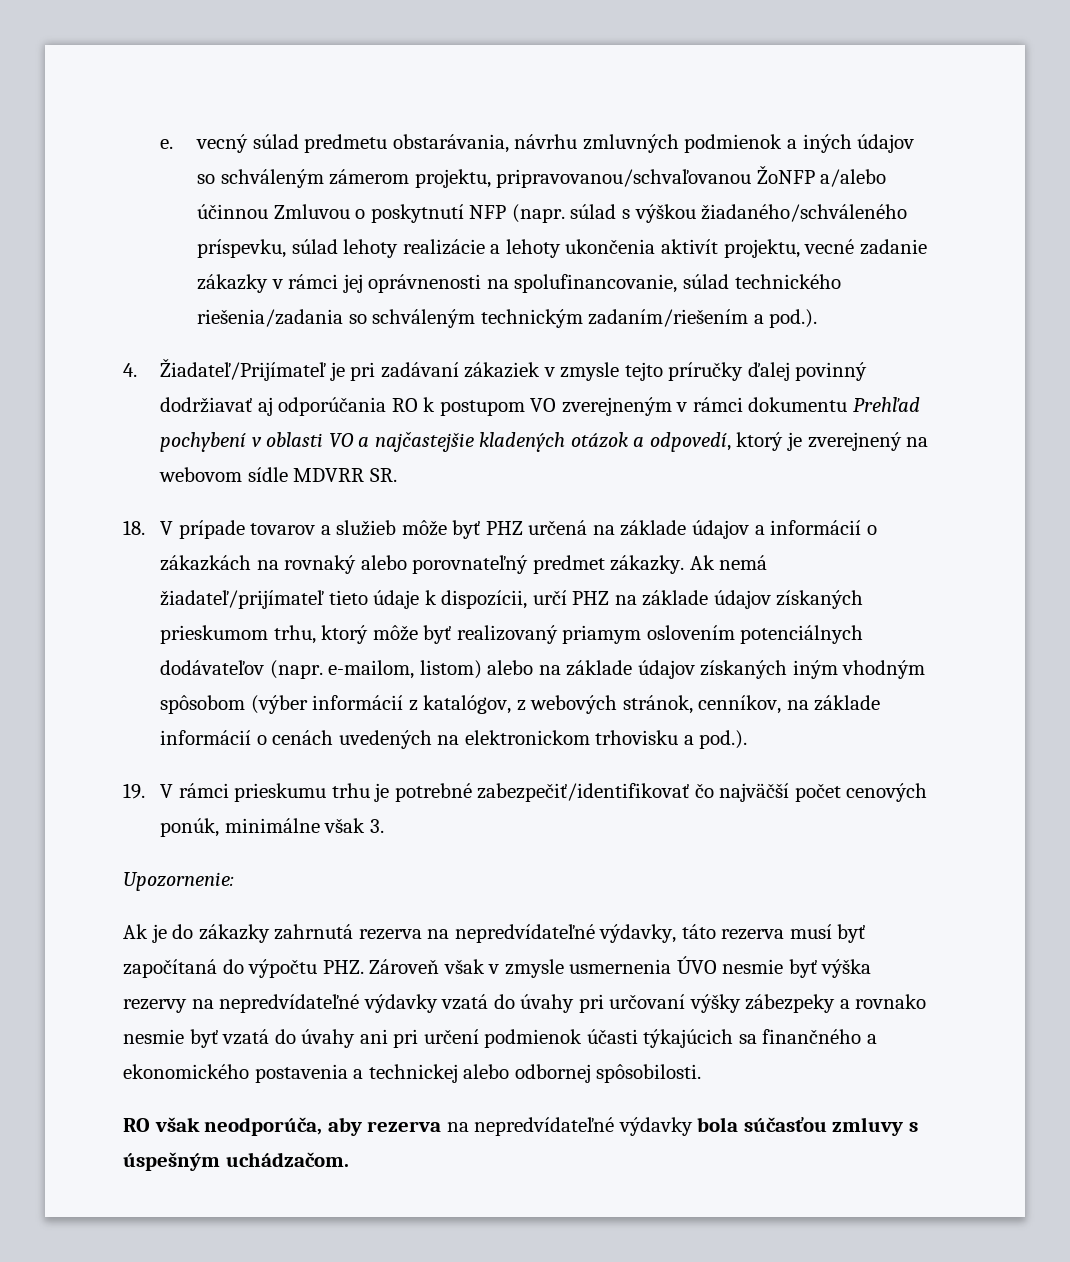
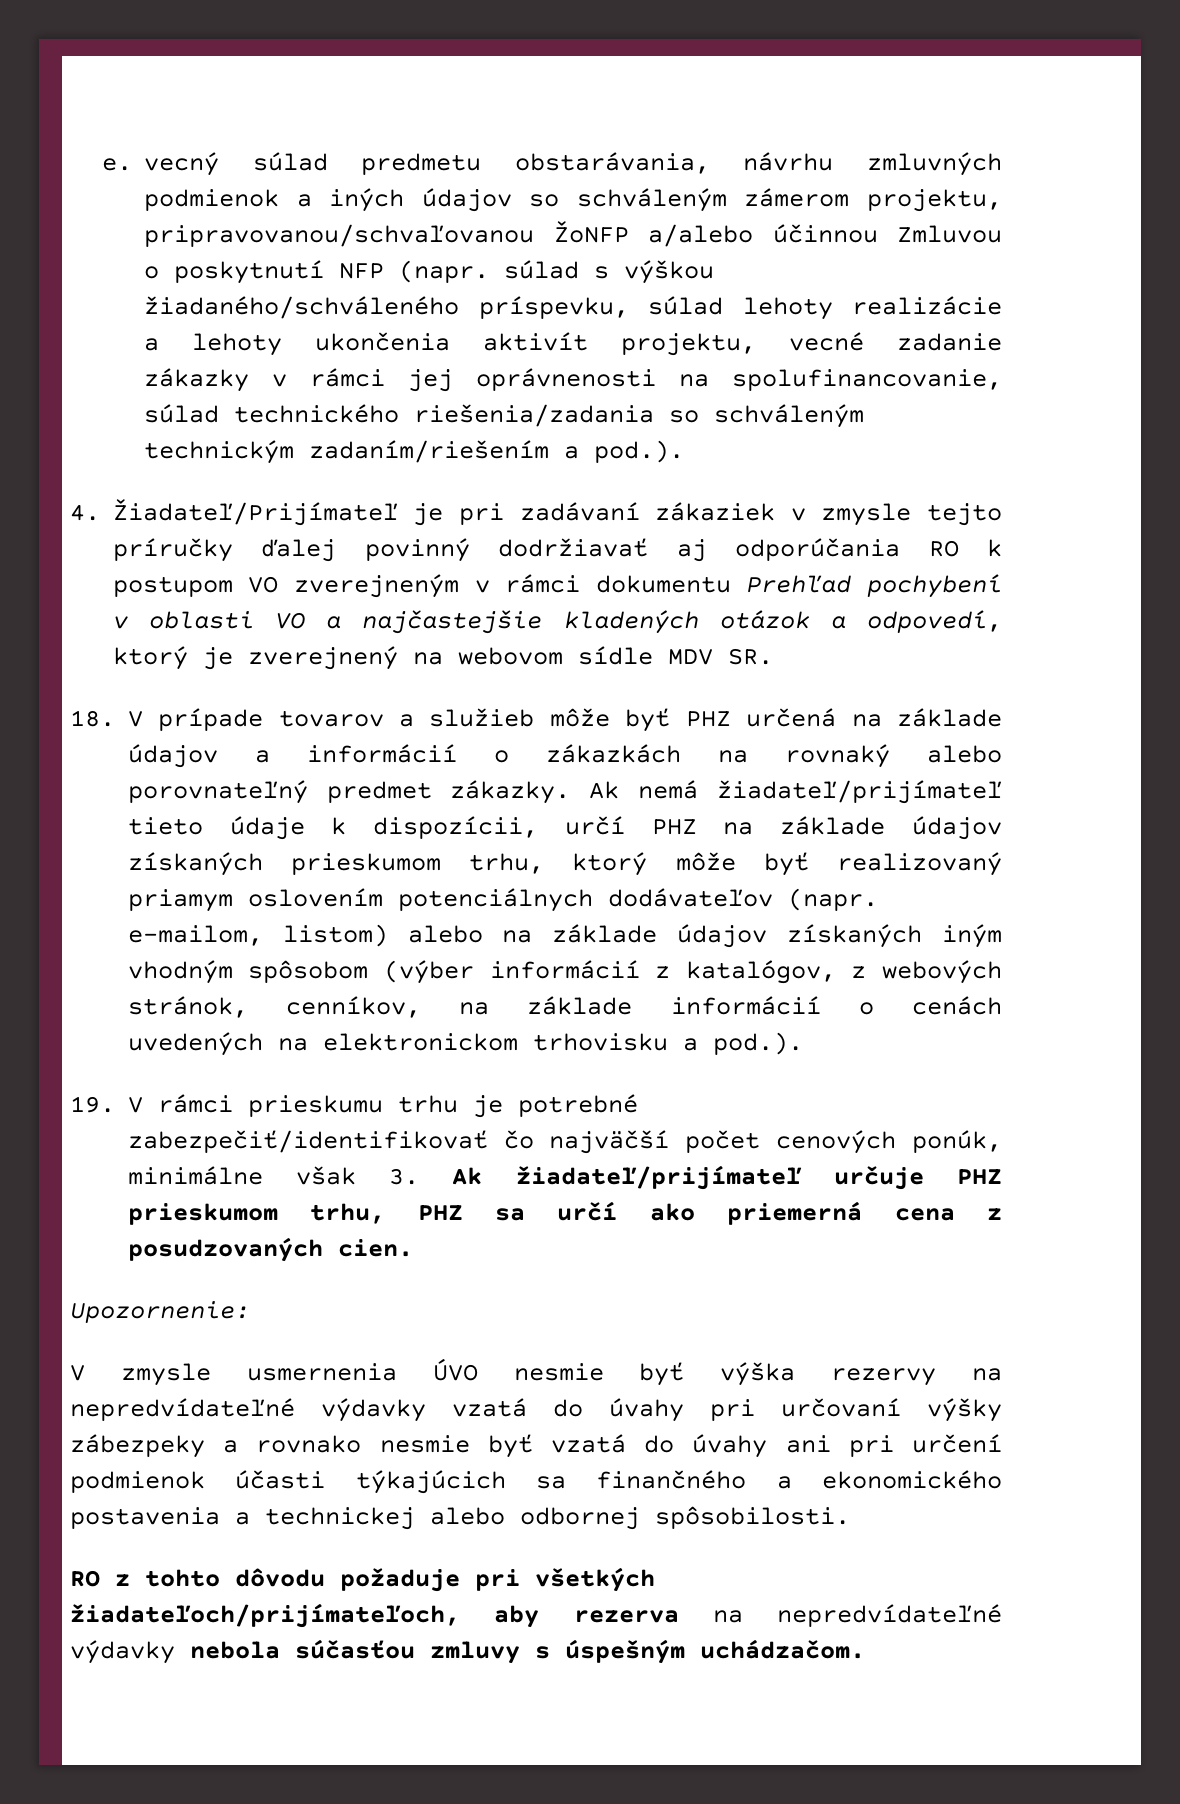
- 4. Žiadateľ/Prijímateľ je pri zadávaní zákaziek v zmysle tejto príručky ďalej povinný dodržiavať aj odporúčania RO k postupom VO zverejneným v rámci dokumentu Prehľad pochybení v oblasti VO a najčastejšie kladených otázok a odpovedí, ktorý je zverejnený na webovom sídle MDVRR SR.
+ 4. Žiadateľ/Prijímateľ je pri zadávaní zákaziek v zmysle tejto príručky ďalej povinný dodržiavať aj odporúčania RO k postupom VO zverejneným v rámci dokumentu Prehľad pochybení v oblasti VO a najčastejšie kladených otázok a odpovedí, ktorý je zverejnený na webovom sídle MDV SR.
- 19. V rámci prieskumu trhu je potrebné zabezpečiť/identifikovať čo najväčší počet cenových ponúk, minimálne však 3.
+ 19. V rámci prieskumu trhu je potrebné zabezpečiť/identifikovať čo najväčší počet cenových ponúk, minimálne však 3. Ak žiadateľ/prijímateľ určuje PHZ prieskumom trhu, PHZ sa určí ako priemerná cena z posudzovaných cien.
  Upozornenie:
- Ak je do zákazky zahrnutá rezerva na nepredvídateľné výdavky, táto rezerva musí byť započítaná do výpočtu PHZ. Zároveň však v zmysle usmernenia ÚVO nesmie byť výška rezervy na nepredvídateľné výdavky vzatá do úvahy pri určovaní výšky zábezpeky a rovnako nesmie byť vzatá do úvahy ani pri určení podmienok účasti týkajúcich sa finančného a ekonomického postavenia a technickej alebo odbornej spôsobilosti.
+ V zmysle usmernenia ÚVO nesmie byť výška rezervy na nepredvídateľné výdavky vzatá do úvahy pri určovaní výšky zábezpeky a rovnako nesmie byť vzatá do úvahy ani pri určení podmienok účasti týkajúcich sa finančného a ekonomického postavenia a technickej alebo odbornej spôsobilosti.
- RO však neodporúča, aby rezerva na nepredvídateľné výdavky bola súčasťou zmluvy s úspešným uchádzačom.
+ RO z tohto dôvodu požaduje pri všetkých žiadateľoch/prijímateľoch, aby rezerva na nepredvídateľné výdavky nebola súčasťou zmluvy s úspešným uchádzačom.

